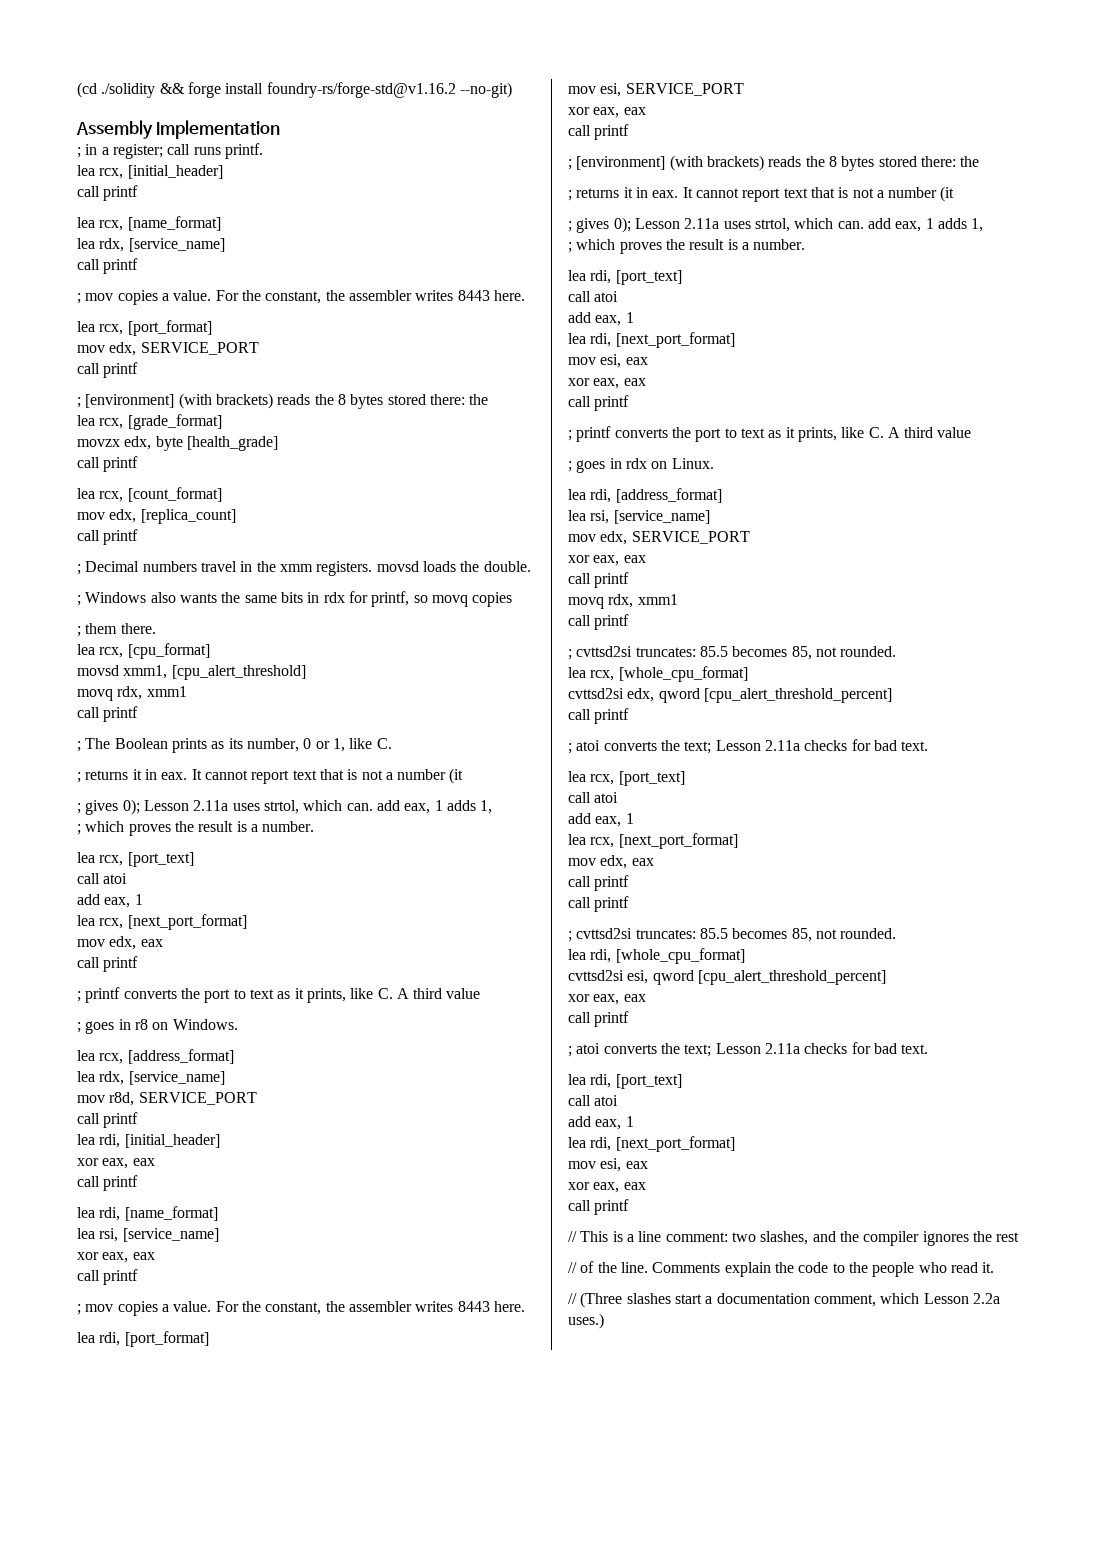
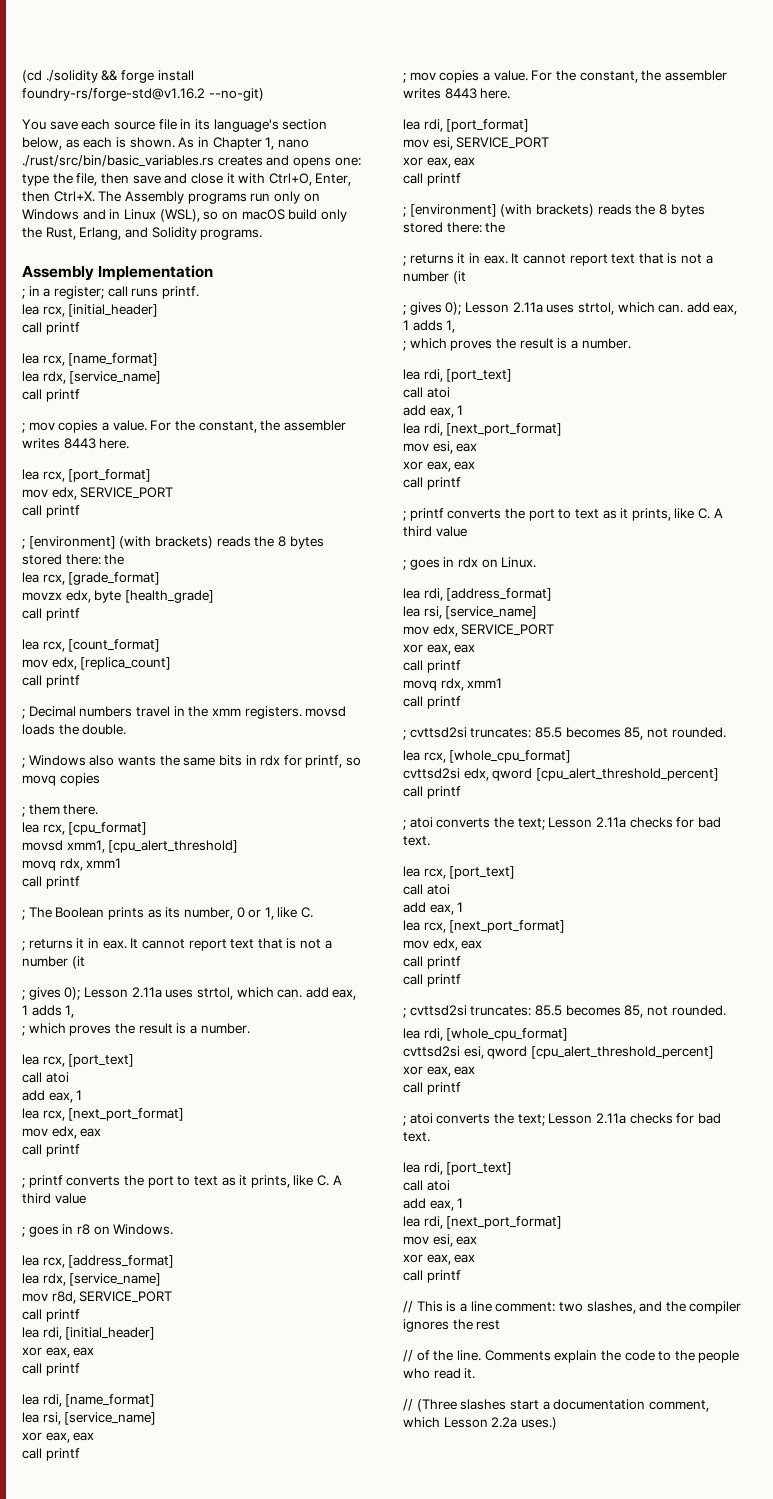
+ You save each source file in its language's section below, as each is shown. As in Chapter 1, nano ./rust/src/bin/basic_variables.rs creates and opens one: type the file, then save and close it with Ctrl+O, Enter, then Ctrl+X. The Assembly programs run only on Windows and in Linux (WSL), so on macOS build only the Rust, Erlang, and Solidity programs.

